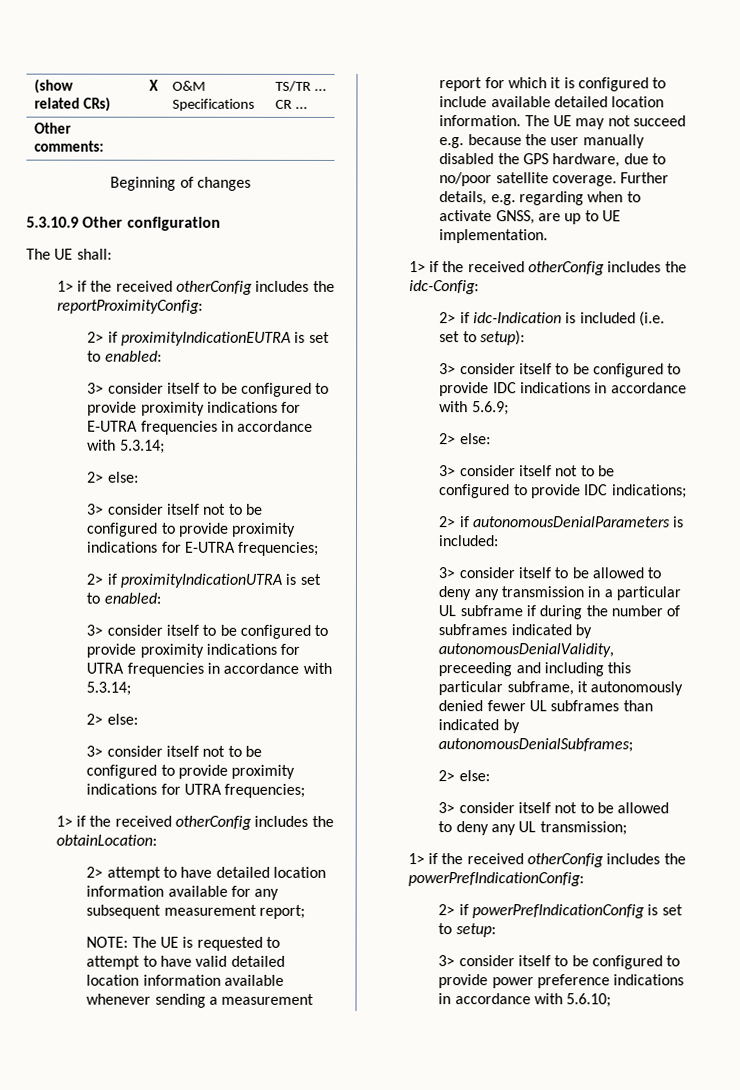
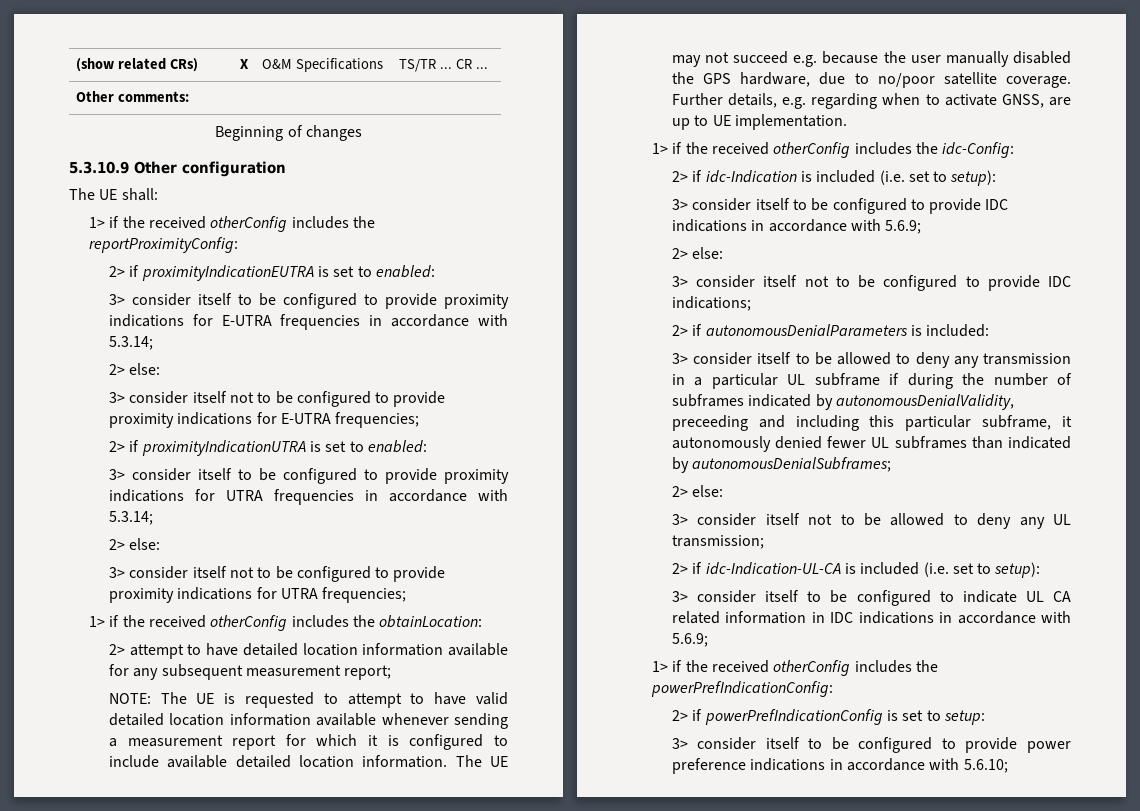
+ 2> if idc-Indication-UL-CA is included (i.e. set to setup):
+ 3> consider itself to be configured to indicate UL CA related information in IDC indications in accordance with 5.6.9;

